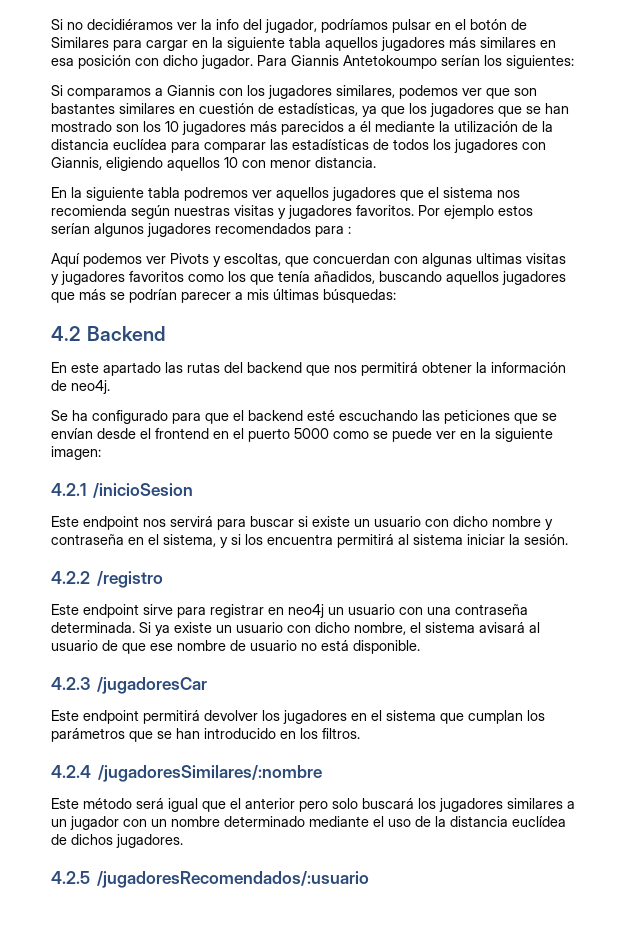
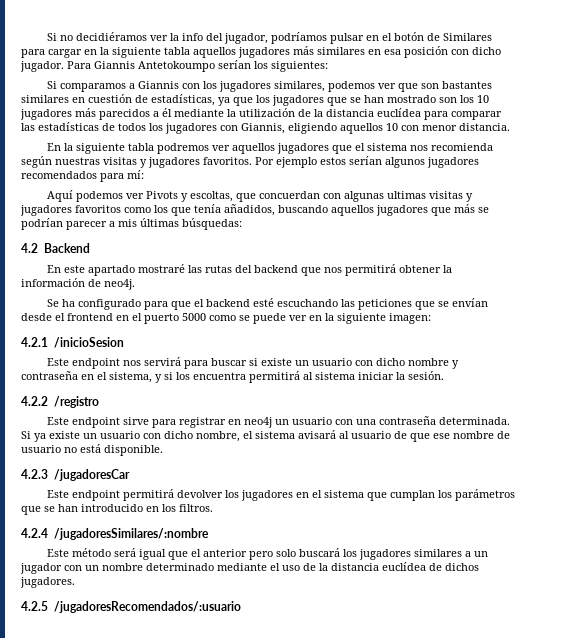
- Por ejemplo estos serían algunos jugadores recomendados para :
+ Por ejemplo estos serían algunos jugadores recomendados para mí:
- En este apartado las rutas del backend que nos permitirá obtener la información de neo4j.
+ En este apartado mostraré las rutas del backend que nos permitirá obtener la información de neo4j.

